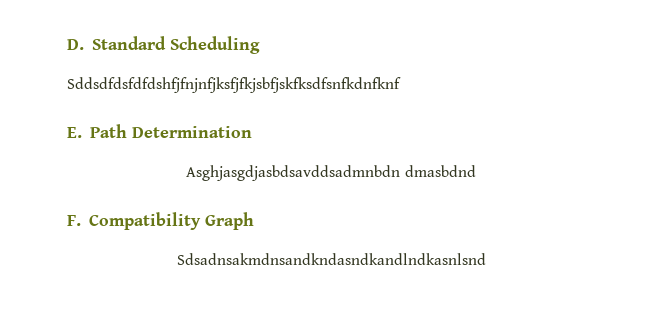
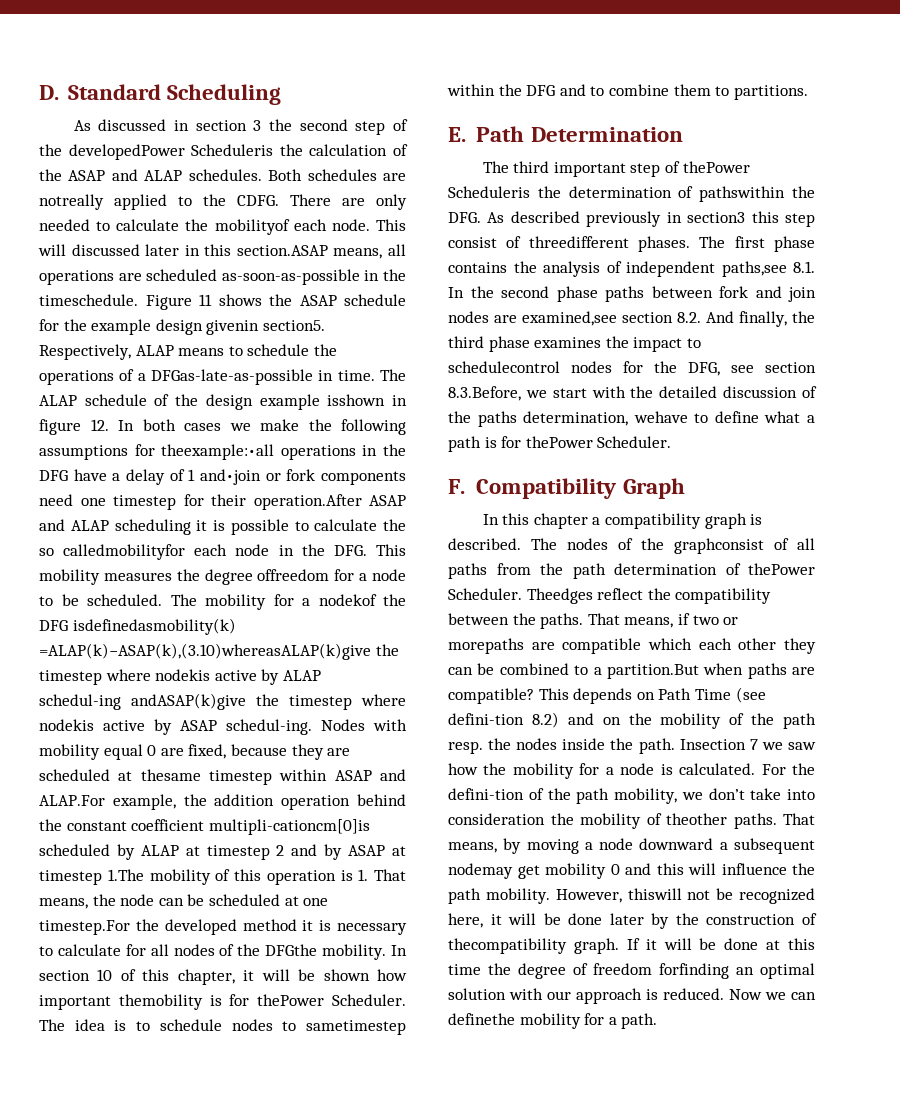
- Sddsdfdsfdfdshfjfnjnfjksfjfkjsbfjskfksdfsnfkdnfknf
+ As discussed in section 3 the second step of the developedPower Scheduleris the calculation of the ASAP and ALAP schedules. Both schedules are notreally applied to the CDFG. There are only needed to calculate the mobilityof each node. This will discussed later in this section.ASAP means, all operations are scheduled as-soon-as-possible in the timeschedule. Figure 11 shows the ASAP schedule for the example design givenin section5. Respectively, ALAP means to schedule the operations of a DFGas-late-as-possible in time. The ALAP schedule of the design example isshown in figure 12. In both cases we make the following assumptions for theexample:•all operations in the DFG have a delay of 1 and•join or fork components need one timestep for their operation.After ASAP and ALAP scheduling it is possible to calculate the so calledmobilityfor each node in the DFG. This mobility measures the degree offreedom for a node to be scheduled. The mobility for a nodekof the DFG isdefinedasmobility(k) =ALAP(k)−ASAP(k),(3.10)whereasALAP(k)give the timestep where nodekis active by ALAP schedul-ing andASAP(k)give the timestep where nodekis active by ASAP schedul-ing. Nodes with mobility equal 0 are fixed, because they are scheduled at thesame timestep within ASAP and ALAP.For example, the addition operation behind the constant coefficient multipli-cationcm[0]is scheduled by ALAP at timestep 2 and by ASAP at timestep 1.The mobility of this operation is 1. That means, the node can be scheduled at one timestep.For the developed method it is necessary to calculate for all nodes of the DFGthe mobility. In section 10 of this chapter, it will be shown how important themobility is for thePower Scheduler. The idea is to schedule nodes to sametimestep within the DFG and to combine them to partitions.
  E. Path Determination
- Asghjasgdjasbdsavddsadmnbdn dmasbdnd
+ The third important step of thePower Scheduleris the determination of pathswithin the DFG. As described previously in section3 this step consist of threedifferent phases. The first phase contains the analysis of independent paths,see 8.1. In the second phase paths between fork and join nodes are examined,see section 8.2. And finally, the third phase examines the impact to schedulecontrol nodes for the DFG, see section 8.3.Before, we start with the detailed discussion of the paths determination, wehave to define what a path is for thePower Scheduler.
  F. Compatibility Graph
- Sdsadnsakmdnsandkndasndkandlndkasnlsnd
+ In this chapter a compatibility graph is described. The nodes of the graphconsist of all paths from the path determination of thePower Scheduler. Theedges reflect the compatibility between the paths. That means, if two or morepaths are compatible which each other they can be combined to a partition.But when paths are compatible? This depends on Path Time (see defini-tion 8.2) and on the mobility of the path resp. the nodes inside the path. Insection 7 we saw how the mobility for a node is calculated. For the defini-tion of the path mobility, we don’t take into consideration the mobility of theother paths. That means, by moving a node downward a subsequent nodemay get mobility 0 and this will influence the path mobility. However, thiswill not be recognized here, it will be done later by the construction of thecompatibility graph. If it will be done at this time the degree of freedom forfinding an optimal solution with our approach is reduced. Now we can definethe mobility for a path.

